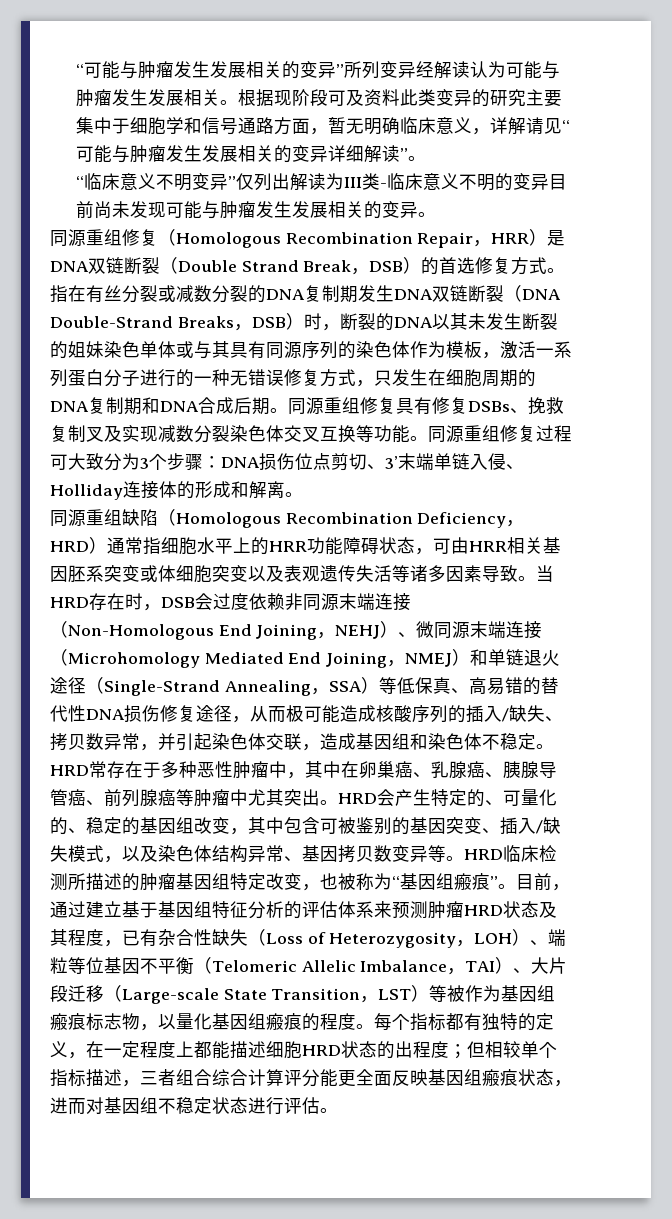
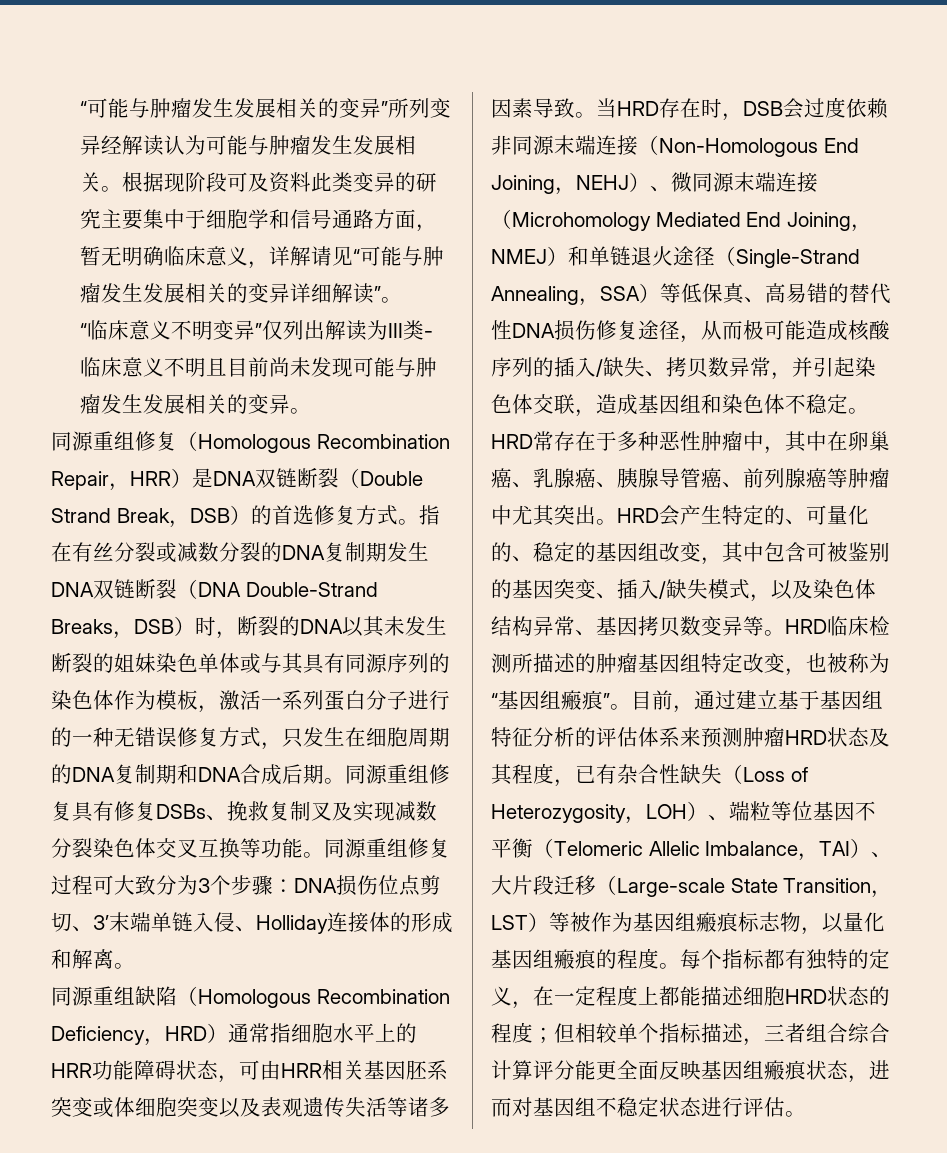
- “临床意义不明变异”仅列出解读为III类-临床意义不明的变异目前尚未发现可能与肿瘤发生发展相关的变异。
+ “临床意义不明变异”仅列出解读为III类-临床意义不明且目前尚未发现可能与肿瘤发生发展相关的变异。
- 每个指标都有独特的定义，在一定程度上都能描述细胞HRD状态的出程度；但相较单个指标描述，三者组合综合计算评分能更全面反映基因组瘢痕状态，进而对基因组不稳定状态进行评估。
+ 每个指标都有独特的定义，在一定程度上都能描述细胞HRD状态的程度；但相较单个指标描述，三者组合综合计算评分能更全面反映基因组瘢痕状态，进而对基因组不稳定状态进行评估。

